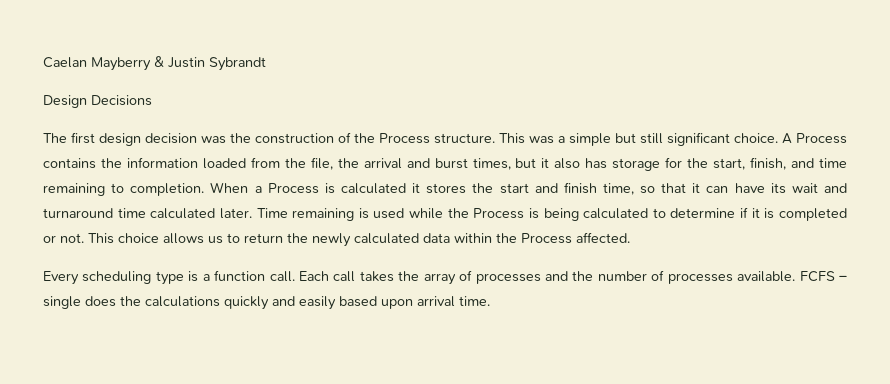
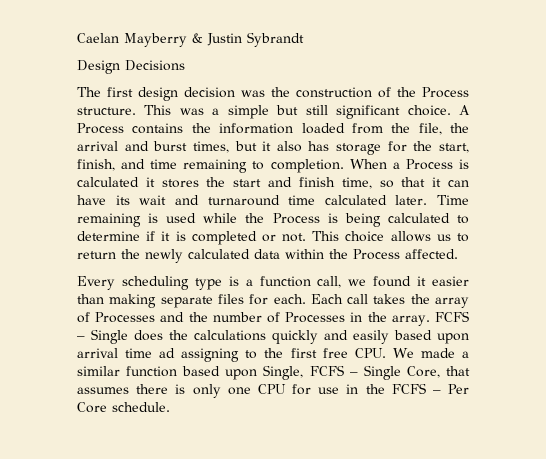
- Every scheduling type is a function call.
+ Every scheduling type is a function call, we found it easier than making separate files for each.
- Each call takes the array of processes and the number of processes available. FCFS – single does the calculations quickly and easily based upon arrival time.
+ Each call takes the array of Processes and the number of Processes in the array. FCFS – Single does the calculations quickly and easily based upon arrival time ad assigning to the first free CPU. We made a similar function based upon Single, FCFS – Single Core, that assumes there is only one CPU for use in the FCFS – Per Core schedule.

